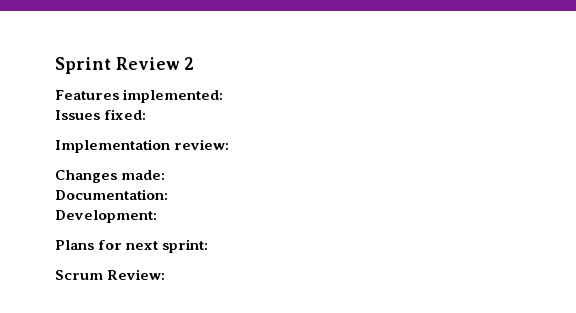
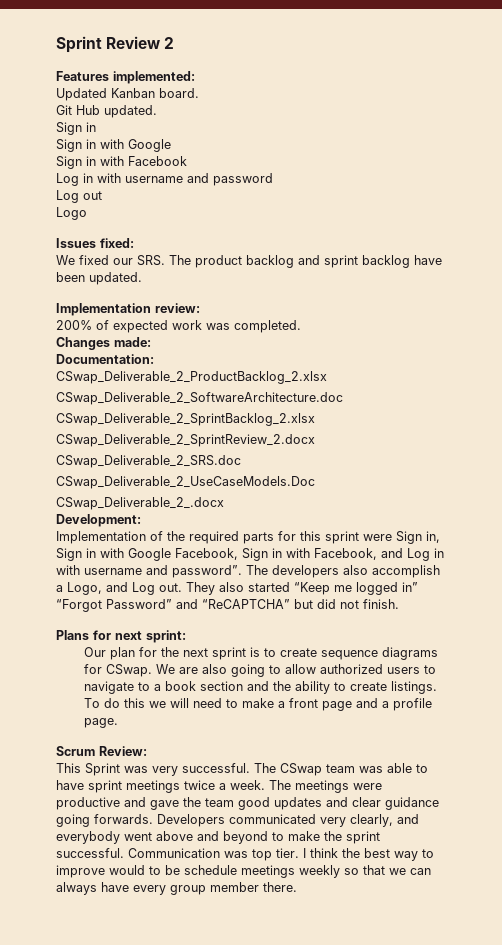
+ Updated Kanban board.
+ Git Hub updated.
+ Sign in
+ Sign in with Google
+ Sign in with Facebook
+ Log in with username and password
+ Log out
+ Logo
  Issues fixed:
+ We fixed our SRS. The product backlog and sprint backlog have been updated.
  Implementation review:
+ 200% of expected work was completed.
  Changes made:
  Documentation:
+ CSwap_Deliverable_2_ProductBacklog_2.xlsx
+ CSwap_Deliverable_2_SoftwareArchitecture.doc
+ CSwap_Deliverable_2_SprintBacklog_2.xlsx
+ CSwap_Deliverable_2_SprintReview_2.docx
+ CSwap_Deliverable_2_SRS.doc
+ CSwap_Deliverable_2_UseCaseModels.Doc
+ CSwap_Deliverable_2_.docx
  Development:
+ Implementation of the required parts for this sprint were Sign in, Sign in with Google Facebook, Sign in with Facebook, and Log in with username and password”. The developers also accomplish a Logo, and Log out. They also started “Keep me logged in” “Forgot Password” and “ReCAPTCHA” but did not finish.
  Plans for next sprint:
+ Our plan for the next sprint is to create sequence diagrams for CSwap. We are also going to allow authorized users to navigate to a book section and the ability to create listings. To do this we will need to make a front page and a profile page.
  Scrum Review:
+ This Sprint was very successful. The CSwap team was able to have sprint meetings twice a week. The meetings were productive and gave the team good updates and clear guidance going forwards. Developers communicated very clearly, and everybody went above and beyond to make the sprint successful. Communication was top tier. I think the best way to improve would to be schedule meetings weekly so that we can always have every group member there.

